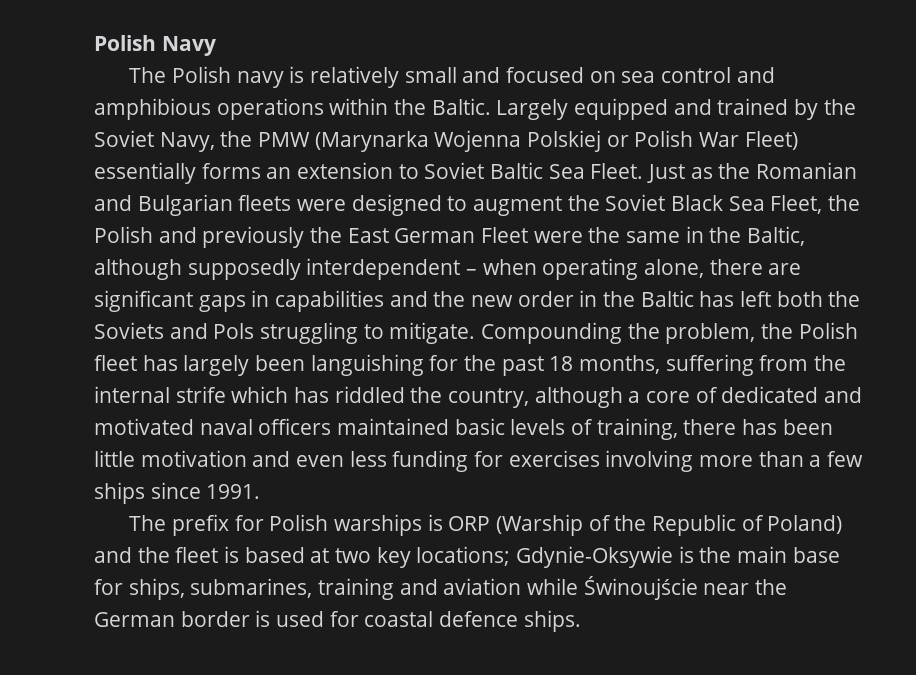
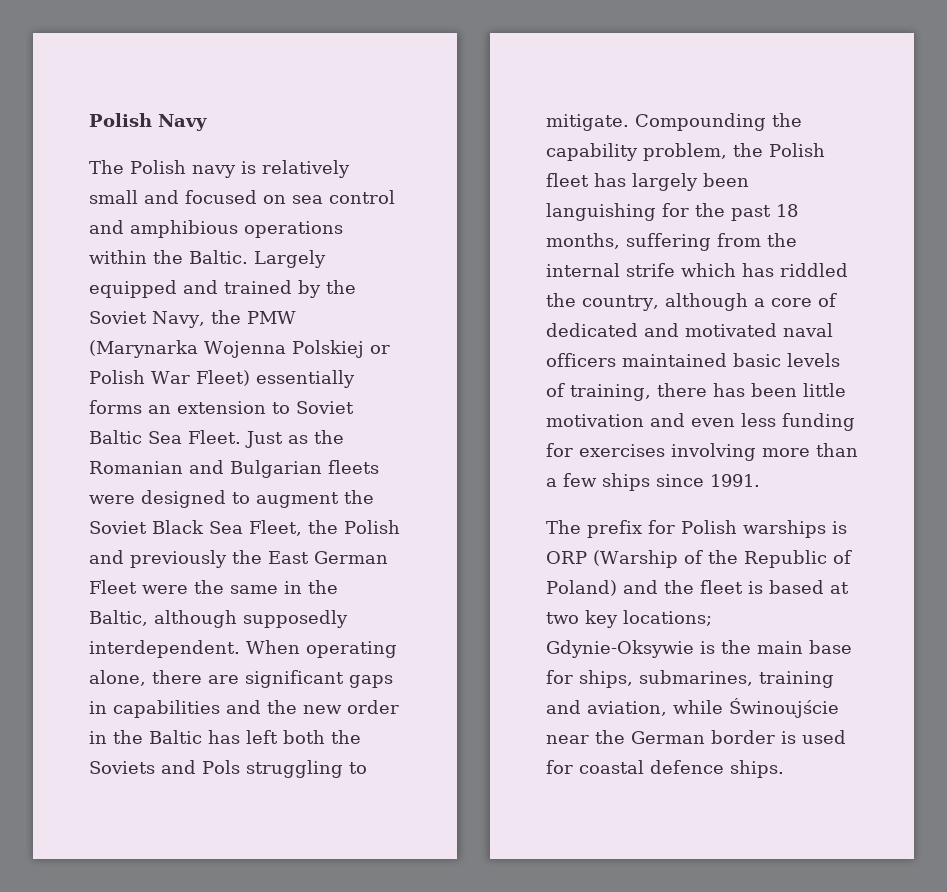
- Just as the Romanian and Bulgarian fleets were designed to augment the Soviet Black Sea Fleet, the Polish and previously the East German Fleet were the same in the Baltic, although supposedly interdependent – when operating alone, there are significant gaps in capabilities and the new order in the Baltic has left both the Soviets and Pols struggling to mitigate.
+ Just as the Romanian and Bulgarian fleets were designed to augment the Soviet Black Sea Fleet, the Polish and previously the East German Fleet were the same in the Baltic, although supposedly interdependent. When operating alone, there are significant gaps in capabilities and the new order in the Baltic has left both the Soviets and Pols struggling to mitigate.
- Compounding the problem, the Polish fleet has largely been languishing for the past 18 months, suffering from the internal strife which has riddled the country, although a core of dedicated and motivated naval officers maintained basic levels of training, there has been little motivation and even less funding for exercises involving more than a few ships since 1991.
+ Compounding the capability problem, the Polish fleet has largely been languishing for the past 18 months, suffering from the internal strife which has riddled the country, although a core of dedicated and motivated naval officers maintained basic levels of training, there has been little motivation and even less funding for exercises involving more than a few ships since 1991.
- The prefix for Polish warships is ORP (Warship of the Republic of Poland) and the fleet is based at two key locations; Gdynie-Oksywie is the main base for ships, submarines, training and aviation while Świnoujście near the German border is used for coastal defence ships.
+ The prefix for Polish warships is ORP (Warship of the Republic of Poland) and the fleet is based at two key locations; Gdynie-Oksywie is the main base for ships, submarines, training and aviation, while Świnoujście near the German border is used for coastal defence ships.

